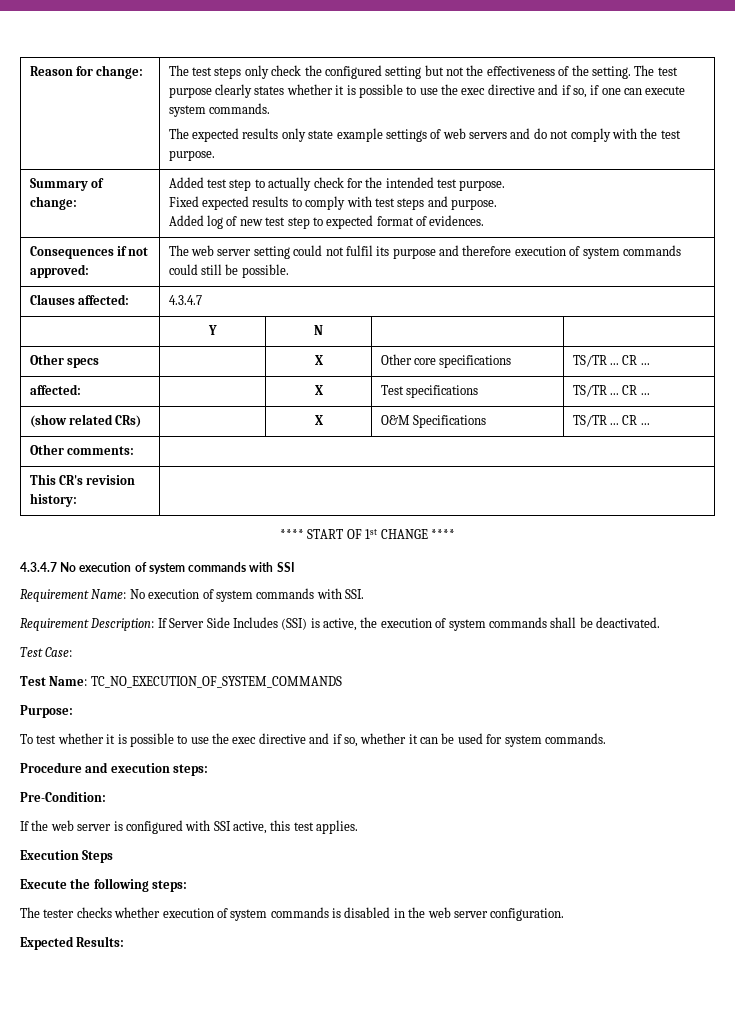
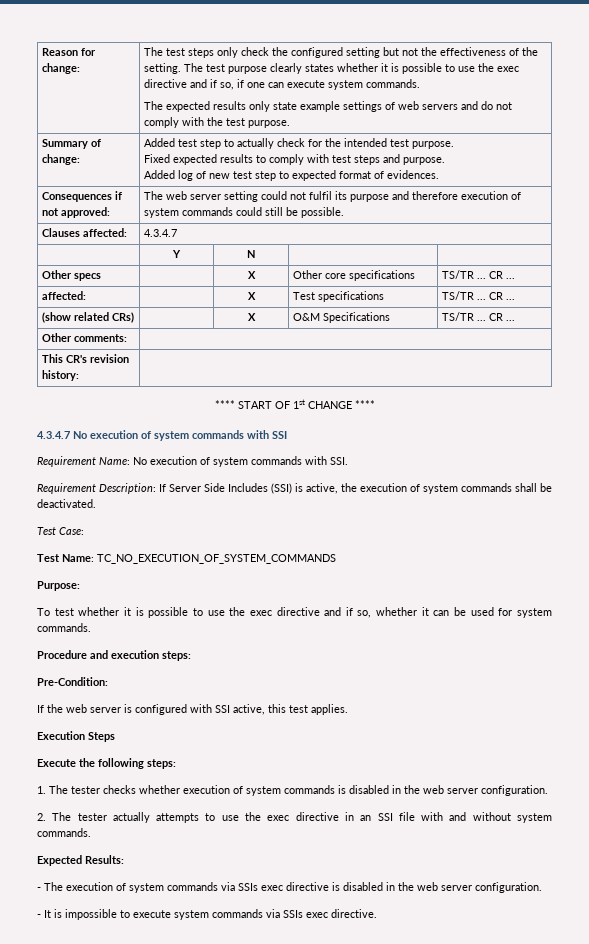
- The tester checks whether execution of system commands is disabled in the web server configuration.
+ 1. The tester checks whether execution of system commands is disabled in the web server configuration.
+ 2. The tester actually attempts to use the exec directive in an SSI file with and without system commands.
  Expected Results:
+ - The execution of system commands via SSIs exec directive is disabled in the web server configuration.
+ - It is impossible to execute system commands via SSIs exec directive.

